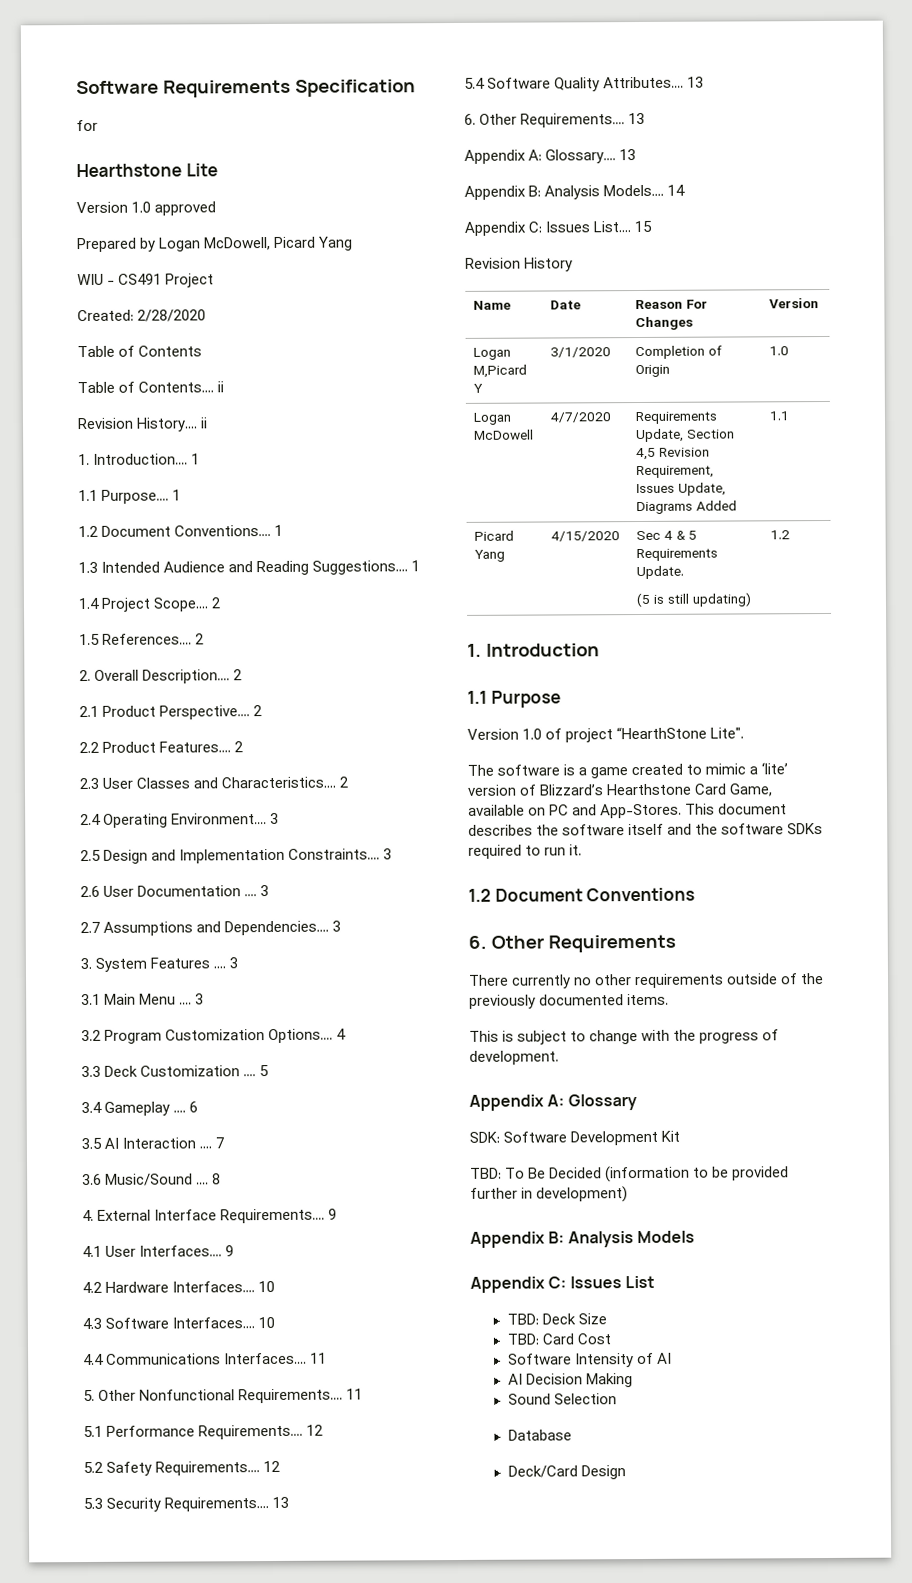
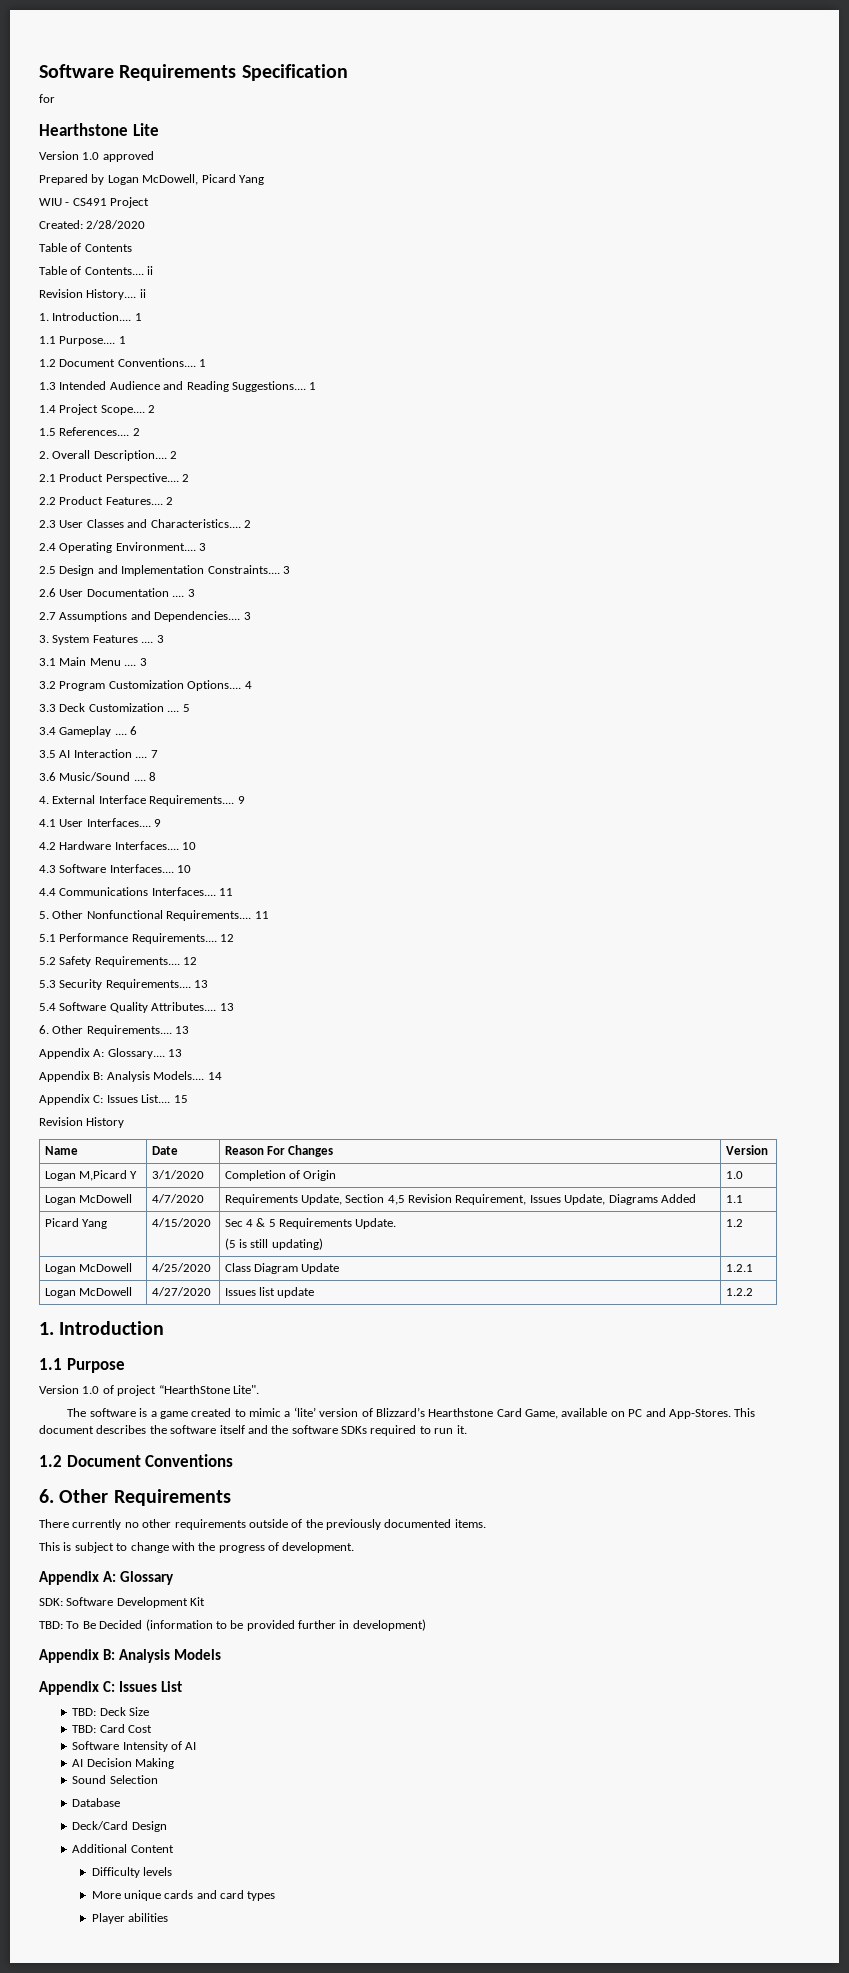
+ Logan McDowell | 4/25/2020 | Class Diagram Update | 1.2.1
+ Logan McDowell | 4/27/2020 | Issues list update | 1.2.2
+ Additional Content
+ Difficulty levels
+ More unique cards and card types
+ Player abilities

